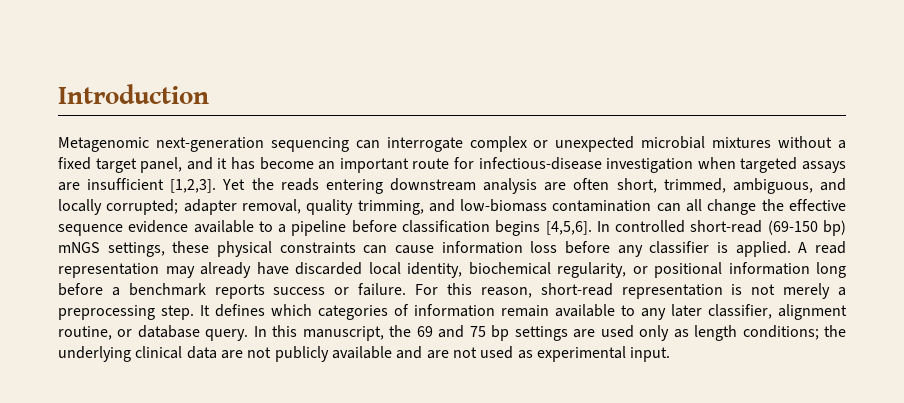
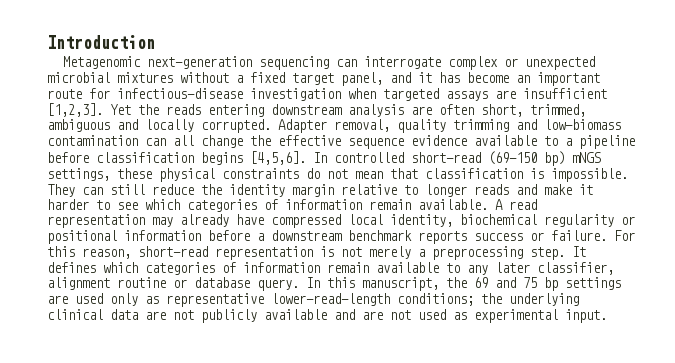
- Yet the reads entering downstream analysis are often short, trimmed, ambiguous, and locally corrupted; adapter removal, quality trimming, and low-biomass contamination can all change the effective sequence evidence available to a pipeline before classification begins [4,5,6].
+ Yet the reads entering downstream analysis are often short, trimmed, ambiguous and locally corrupted. Adapter removal, quality trimming and low-biomass contamination can all change the effective sequence evidence available to a pipeline before classification begins [4,5,6].
- In controlled short-read (69-150 bp) mNGS settings, these physical constraints can cause information loss before any classifier is applied.
+ In controlled short-read (69-150 bp) mNGS settings, these physical constraints do not mean that classification is impossible. They can still reduce the identity margin relative to longer reads and make it harder to see which categories of information remain available.
- A read representation may already have discarded local identity, biochemical regularity, or positional information long before a benchmark reports success or failure.
+ A read representation may already have compressed local identity, biochemical regularity or positional information before a downstream benchmark reports success or failure.
- It defines which categories of information remain available to any later classifier, alignment routine, or database query.
+ It defines which categories of information remain available to any later classifier, alignment routine or database query.
- In this manuscript, the 69 and 75 bp settings are used only as length conditions; the underlying clinical data are not publicly available and are not used as experimental input.
+ In this manuscript, the 69 and 75 bp settings are used only as representative lower-read-length conditions; the underlying clinical data are not publicly available and are not used as experimental input.

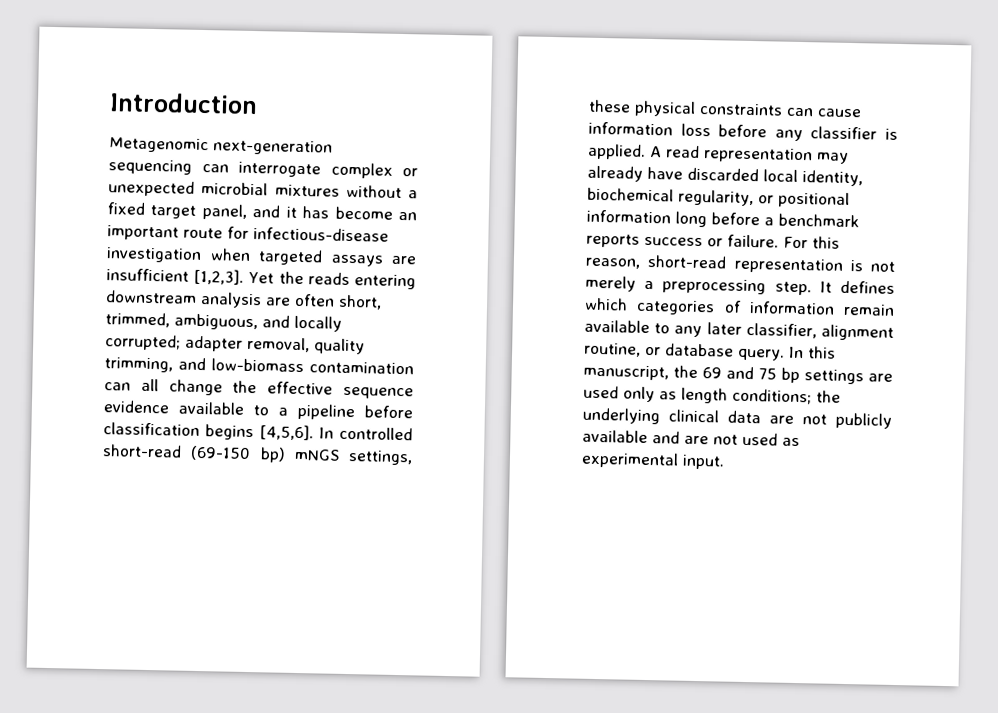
- Yet the reads entering downstream analysis are often short, trimmed, ambiguous and locally corrupted. Adapter removal, quality trimming and low-biomass contamination can all change the effective sequence evidence available to a pipeline before classification begins [4,5,6].
+ Yet the reads entering downstream analysis are often short, trimmed, ambiguous, and locally corrupted; adapter removal, quality trimming, and low-biomass contamination can all change the effective sequence evidence available to a pipeline before classification begins [4,5,6].
- In controlled short-read (69-150 bp) mNGS settings, these physical constraints do not mean that classification is impossible. They can still reduce the identity margin relative to longer reads and make it harder to see which categories of information remain available.
+ In controlled short-read (69-150 bp) mNGS settings, these physical constraints can cause information loss before any classifier is applied.
- A read representation may already have compressed local identity, biochemical regularity or positional information before a downstream benchmark reports success or failure.
+ A read representation may already have discarded local identity, biochemical regularity, or positional information long before a benchmark reports success or failure.
- It defines which categories of information remain available to any later classifier, alignment routine or database query.
+ It defines which categories of information remain available to any later classifier, alignment routine, or database query.
- In this manuscript, the 69 and 75 bp settings are used only as representative lower-read-length conditions; the underlying clinical data are not publicly available and are not used as experimental input.
+ In this manuscript, the 69 and 75 bp settings are used only as length conditions; the underlying clinical data are not publicly available and are not used as experimental input.

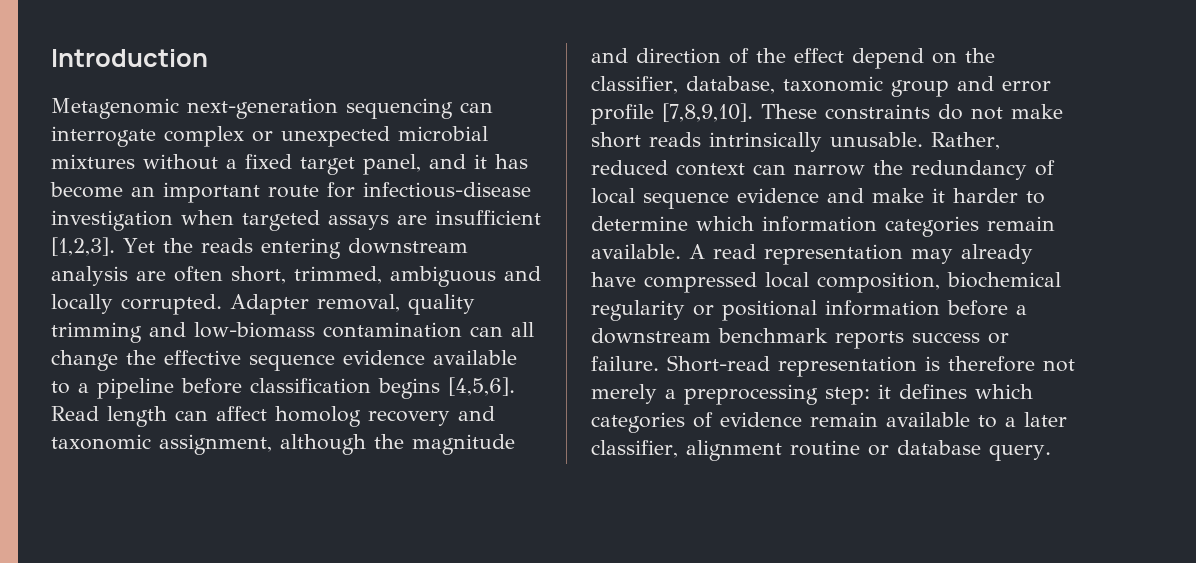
- Yet the reads entering downstream analysis are often short, trimmed, ambiguous, and locally corrupted; adapter removal, quality trimming, and low-biomass contamination can all change the effective sequence evidence available to a pipeline before classification begins [4,5,6].
+ Yet the reads entering downstream analysis are often short, trimmed, ambiguous and locally corrupted. Adapter removal, quality trimming and low-biomass contamination can all change the effective sequence evidence available to a pipeline before classification begins [4,5,6].
- In controlled short-read (69-150 bp) mNGS settings, these physical constraints can cause information loss before any classifier is applied.
+ Read length can affect homolog recovery and taxonomic assignment, although the magnitude and direction of the effect depend on the classifier, database, taxonomic group and error profile [7,8,9,10]. These constraints do not make short reads intrinsically unusable. Rather, reduced context can narrow the redundancy of local sequence evidence and make it harder to determine which information categories remain available.
- A read representation may already have discarded local identity, biochemical regularity, or positional information long before a benchmark reports success or failure.
+ A read representation may already have compressed local composition, biochemical regularity or positional information before a downstream benchmark reports success or failure.
- For this reason, short-read representation is not merely a preprocessing step. It defines which categories of information remain available to any later classifier, alignment routine, or database query. In this manuscript, the 69 and 75 bp settings are used only as length conditions; the underlying clinical data are not publicly available and are not used as experimental input.
+ Short-read representation is therefore not merely a preprocessing step: it defines which categories of evidence remain available to a later classifier, alignment routine or database query.

